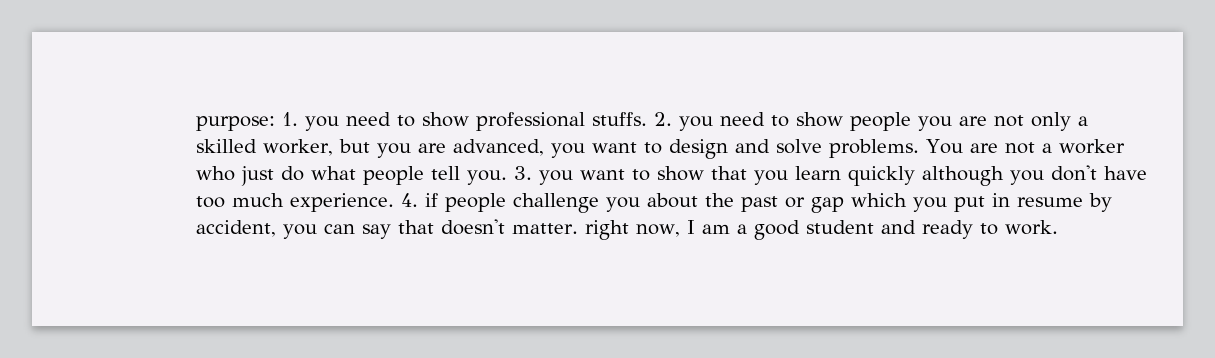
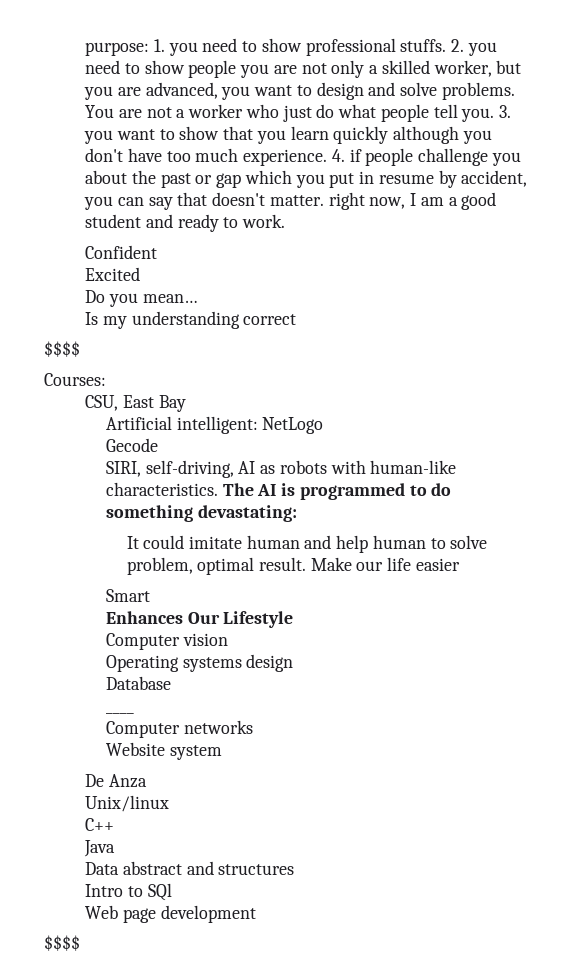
+ Confident
+ Excited
+ Do you mean…
+ Is my understanding correct
+ $$$$
+ Courses:
+ CSU, East Bay
+ Artificial intelligent: NetLogo
+ Gecode
+ SIRI, self-driving, AI as robots with human-like characteristics. The AI is programmed to do something devastating:
+ It could imitate human and help human to solve problem, optimal result. Make our life easier
+ Smart
+ Enhances Our Lifestyle
+ Computer vision
+ Operating systems design
+ Database
+ ____
+ Computer networks
+ Website system
+ De Anza
+ Unix/linux
+ C++
+ Java
+ Data abstract and structures
+ Intro to SQl
+ Web page development
+ $$$$

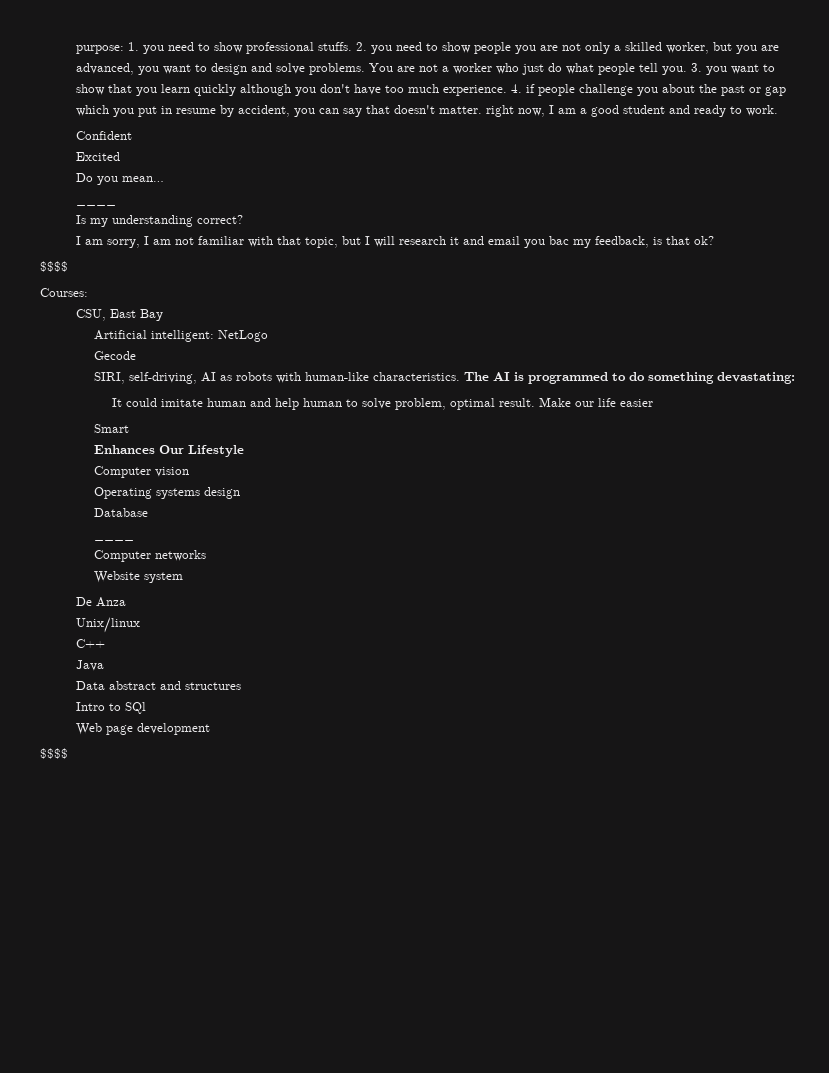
  Do you mean…
+ ____
- Is my understanding correct
+ Is my understanding correct?
+ I am sorry, I am not familiar with that topic, but I will research it and email you bac my feedback, is that ok?

